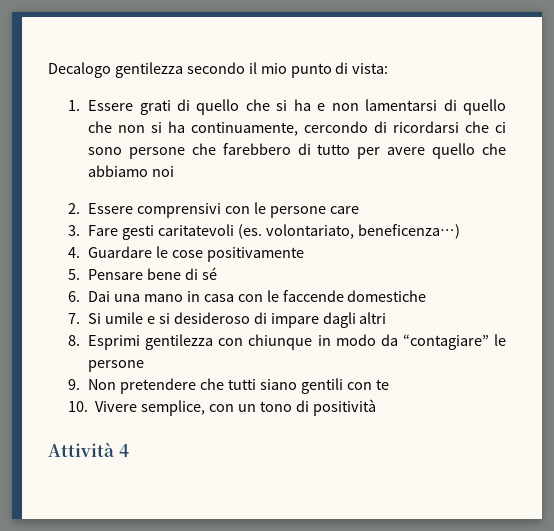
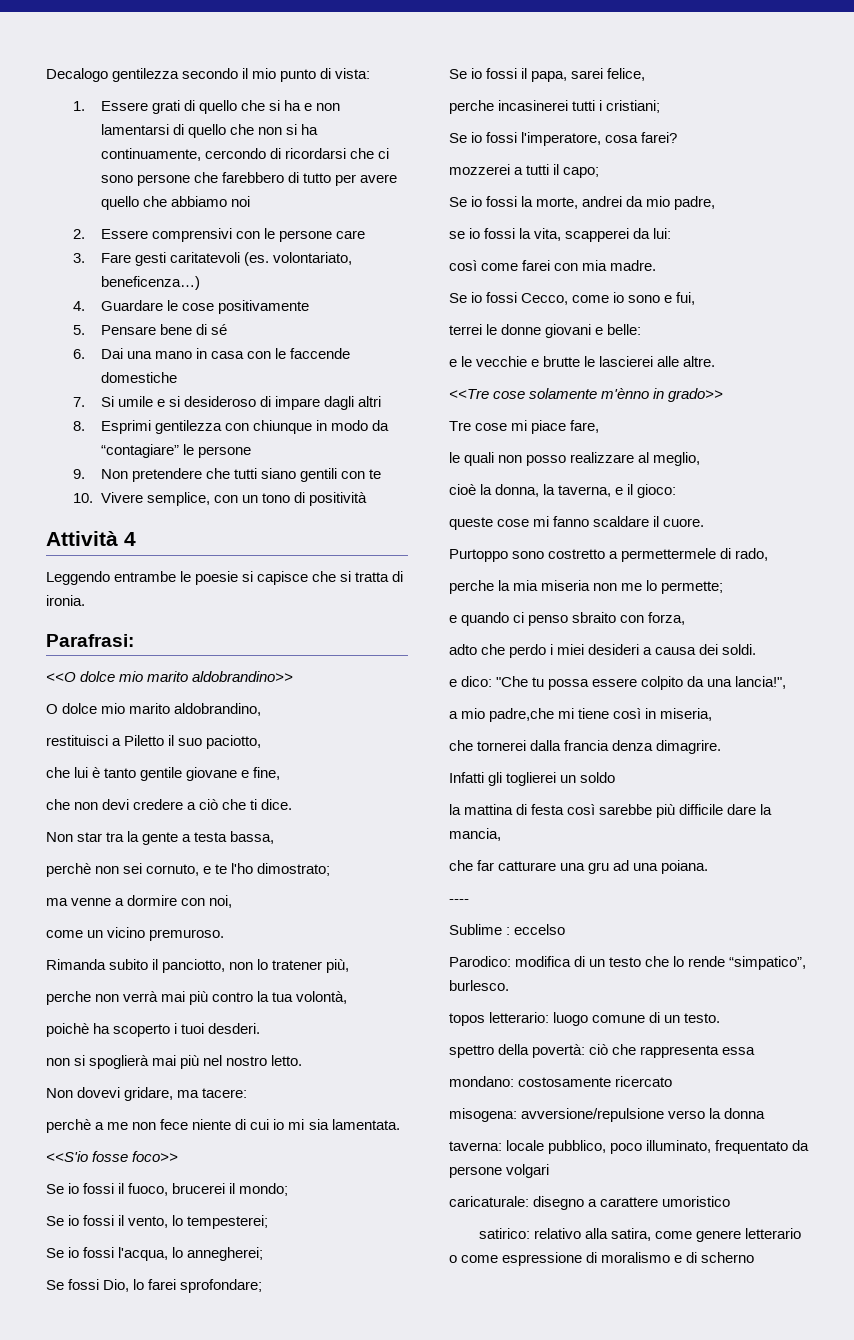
+ Leggendo entrambe le poesie si capisce che si tratta di ironia.
+ Parafrasi:
+ <<O dolce mio marito aldobrandino>>
+ O dolce mio marito aldobrandino,
+ restituisci a Piletto il suo paciotto,
+ che lui è tanto gentile giovane e fine,
+ che non devi credere a ciò che ti dice.
+ Non star tra la gente a testa bassa,
+ perchè non sei cornuto, e te l'ho dimostrato;
+ ma venne a dormire con noi,
+ come un vicino premuroso.
+ Rimanda subito il panciotto, non lo tratener più,
+ perche non verrà mai più contro la tua volontà,
+ poichè ha scoperto i tuoi desderi.
+ non si spoglierà mai più nel nostro letto.
+ Non dovevi gridare, ma tacere:
+ perchè a me non fece niente di cui io mi sia lamentata.
+ <<S'io fosse foco>>
+ Se io fossi il fuoco, brucerei il mondo;
+ Se io fossi il vento, lo tempesterei;
+ Se io fossi l'acqua, lo annegherei;
+ Se fossi Dio, lo farei sprofondare;
+ Se io fossi il papa, sarei felice,
+ perche incasinerei tutti i cristiani;
+ Se io fossi l'imperatore, cosa farei?
+ mozzerei a tutti il capo;
+ Se io fossi la morte, andrei da mio padre,
+ se io fossi la vita, scapperei da lui:
+ così come farei con mia madre.
+ Se io fossi Cecco, come io sono e fui,
+ terrei le donne giovani e belle:
+ e le vecchie e brutte le lascierei alle altre.
+ <<Tre cose solamente m'ènno in grado>>
+ Tre cose mi piace fare,
+ le quali non posso realizzare al meglio,
+ cioè la donna, la taverna, e il gioco:
+ queste cose mi fanno scaldare il cuore.
+ Purtoppo sono costretto a permettermele di rado,
+ perche la mia miseria non me lo permette;
+ e quando ci penso sbraito con forza,
+ adto che perdo i miei desideri a causa dei soldi.
+ e dico: "Che tu possa essere colpito da una lancia!",
+ a mio padre,che mi tiene così in miseria,
+ che tornerei dalla francia denza dimagrire.
+ Infatti gli toglierei un soldo
+ la mattina di festa così sarebbe più difficile dare la mancia,
+ che far catturare una gru ad una poiana.
+ ----
+ Sublime : eccelso
+ Parodico: modifica di un testo che lo rende “simpatico”, burlesco.
+ topos letterario: luogo comune di un testo.
+ spettro della povertà: ciò che rappresenta essa
+ mondano: costosamente ricercato
+ misogena: avversione/repulsione verso la donna
+ taverna: locale pubblico, poco illuminato, frequentato da persone volgari
+ caricaturale: disegno a carattere umoristico
+ satirico: relativo alla satira, come genere letterario o come espressione di moralismo e di scherno

